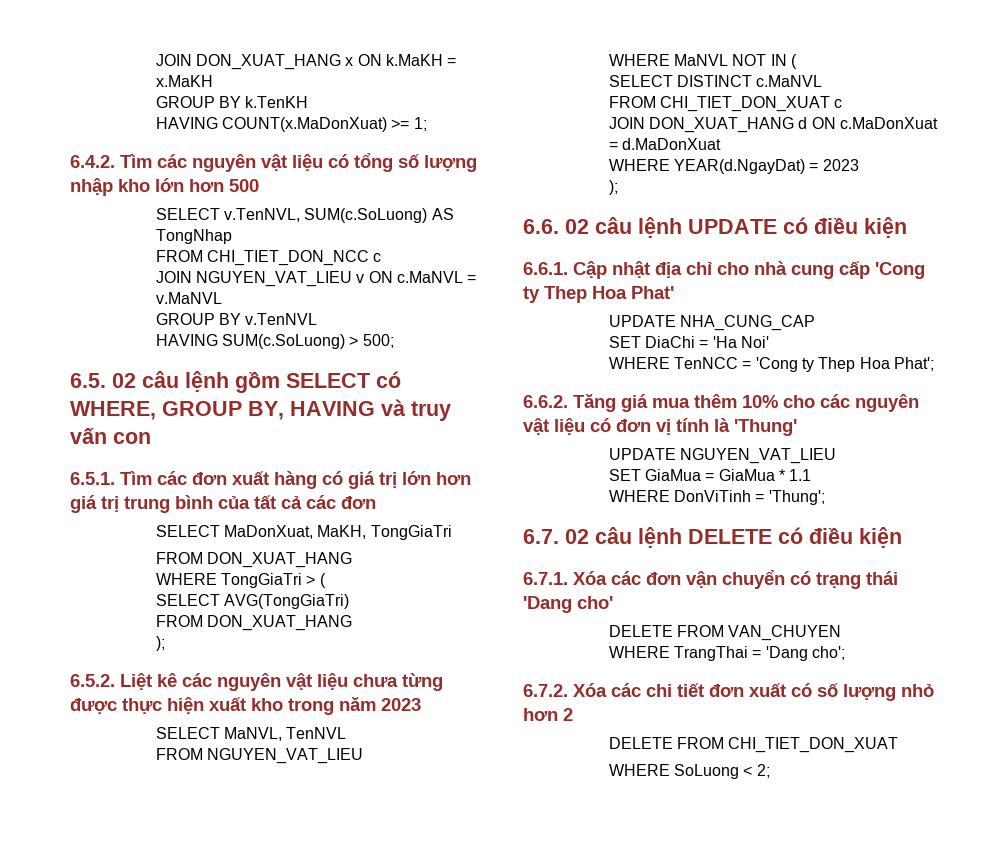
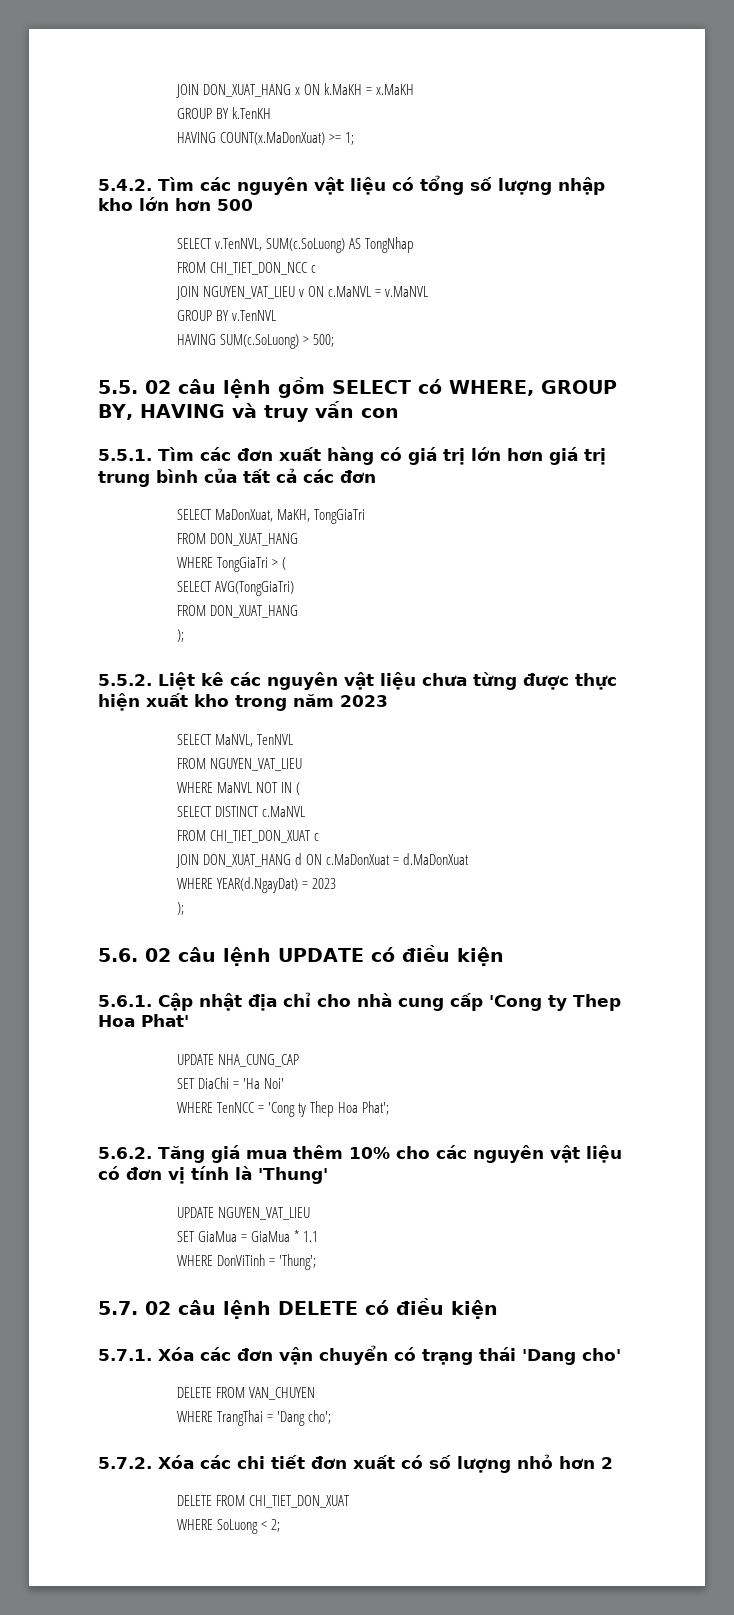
- 6.4.2. Tìm các nguyên vật liệu có tổng số lượng nhập kho lớn hơn 500
+ 5.4.2. Tìm các nguyên vật liệu có tổng số lượng nhập kho lớn hơn 500
- 6.5. 02 câu lệnh gồm SELECT có WHERE, GROUP BY, HAVING và truy vấn con
+ 5.5. 02 câu lệnh gồm SELECT có WHERE, GROUP BY, HAVING và truy vấn con
- 6.5.1. Tìm các đơn xuất hàng có giá trị lớn hơn giá trị trung bình của tất cả các đơn
+ 5.5.1. Tìm các đơn xuất hàng có giá trị lớn hơn giá trị trung bình của tất cả các đơn
- 6.5.2. Liệt kê các nguyên vật liệu chưa từng được thực hiện xuất kho trong năm 2023
+ 5.5.2. Liệt kê các nguyên vật liệu chưa từng được thực hiện xuất kho trong năm 2023
- 6.6. 02 câu lệnh UPDATE có điều kiện
+ 5.6. 02 câu lệnh UPDATE có điều kiện
- 6.6.1. Cập nhật địa chỉ cho nhà cung cấp 'Cong ty Thep Hoa Phat'
+ 5.6.1. Cập nhật địa chỉ cho nhà cung cấp 'Cong ty Thep Hoa Phat'
- 6.6.2. Tăng giá mua thêm 10% cho các nguyên vật liệu có đơn vị tính là 'Thung'
+ 5.6.2. Tăng giá mua thêm 10% cho các nguyên vật liệu có đơn vị tính là 'Thung'
- 6.7. 02 câu lệnh DELETE có điều kiện
+ 5.7. 02 câu lệnh DELETE có điều kiện
- 6.7.1. Xóa các đơn vận chuyển có trạng thái 'Dang cho'
+ 5.7.1. Xóa các đơn vận chuyển có trạng thái 'Dang cho'
- 6.7.2. Xóa các chi tiết đơn xuất có số lượng nhỏ hơn 2
+ 5.7.2. Xóa các chi tiết đơn xuất có số lượng nhỏ hơn 2

